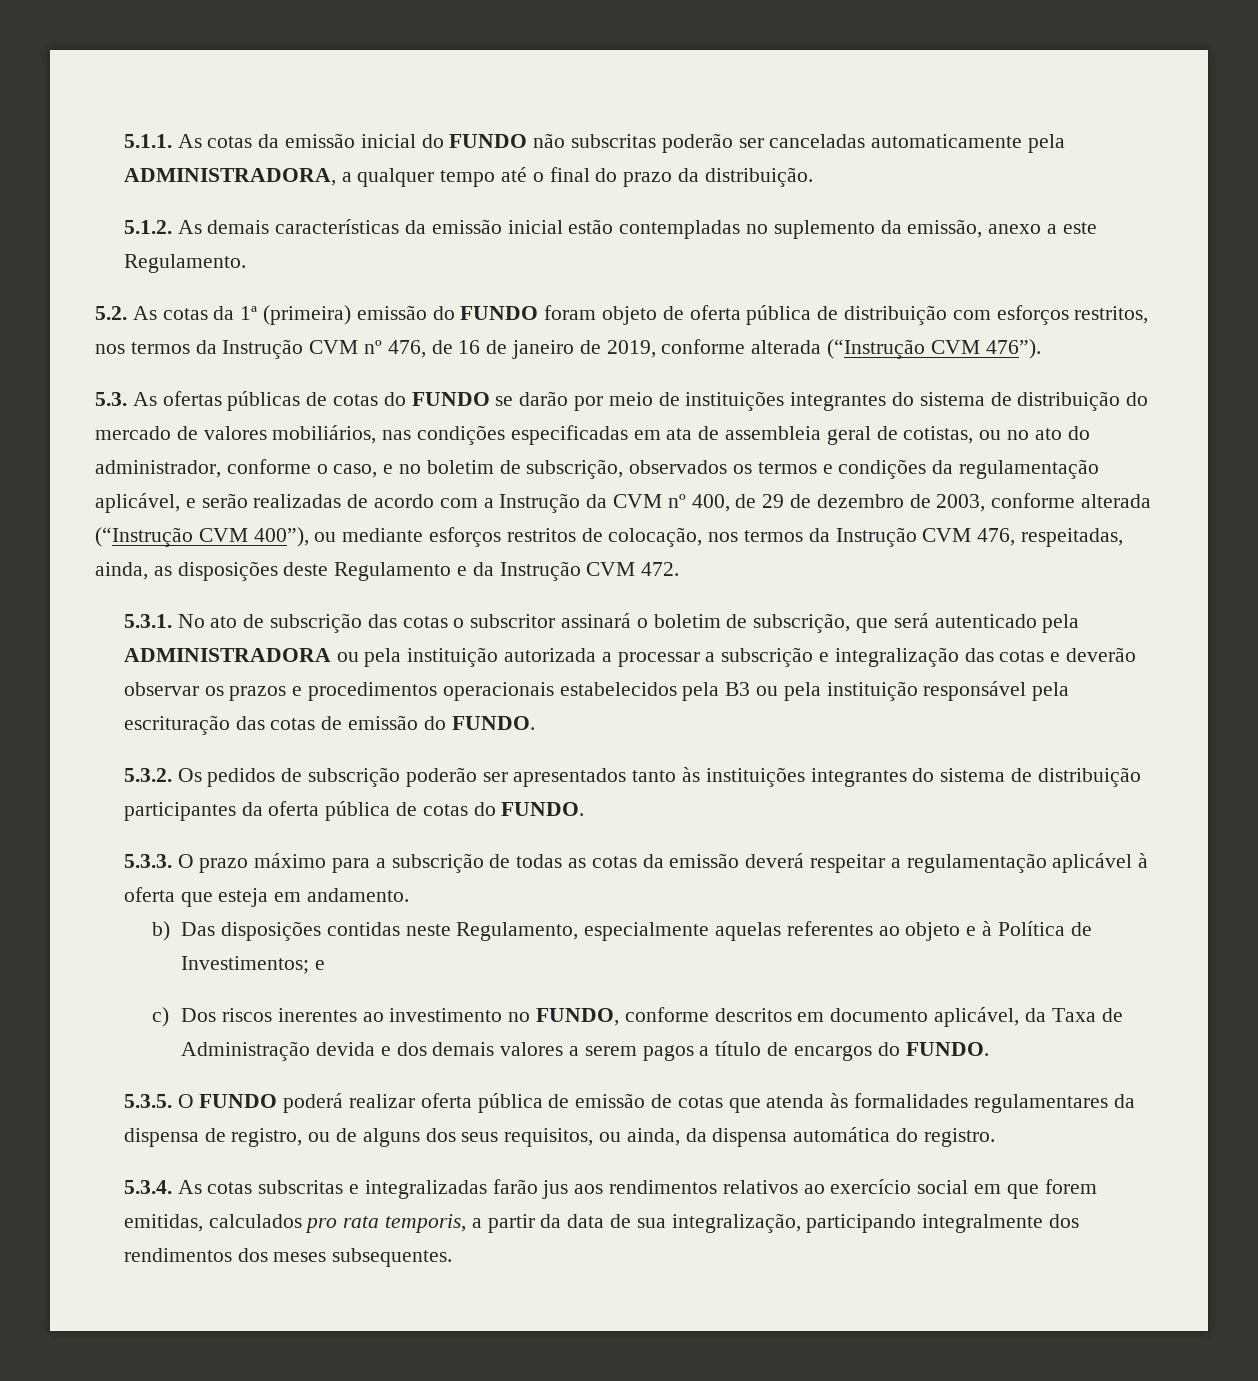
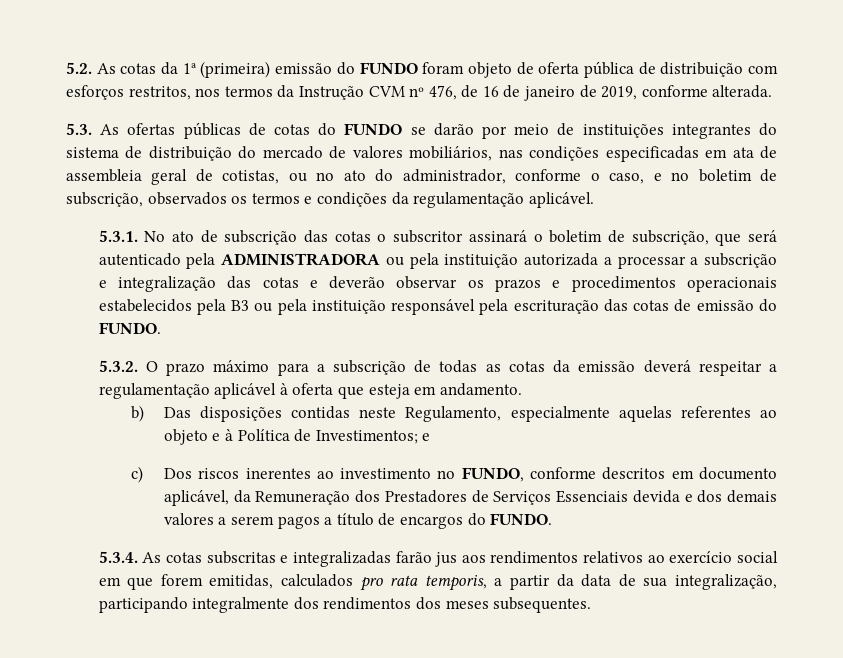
- 5.1.1. As cotas da emissão inicial do FUNDO não subscritas poderão ser canceladas automaticamente pela ADMINISTRADORA, a qualquer tempo até o final do prazo da distribuição.
- 5.1.2. As demais características da emissão inicial estão contempladas no suplemento da emissão, anexo a este Regulamento.
- 5.2. As cotas da 1ª (primeira) emissão do FUNDO foram objeto de oferta pública de distribuição com esforços restritos, nos termos da Instrução CVM nº 476, de 16 de janeiro de 2019, conforme alterada (“Instrução CVM 476”).
+ 5.2. As cotas da 1ª (primeira) emissão do FUNDO foram objeto de oferta pública de distribuição com esforços restritos, nos termos da Instrução CVM nº 476, de 16 de janeiro de 2019, conforme alterada.
- 5.3. As ofertas públicas de cotas do FUNDO se darão por meio de instituições integrantes do sistema de distribuição do mercado de valores mobiliários, nas condições especificadas em ata de assembleia geral de cotistas, ou no ato do administrador, conforme o caso, e no boletim de subscrição, observados os termos e condições da regulamentação aplicável, e serão realizadas de acordo com a Instrução da CVM nº 400, de 29 de dezembro de 2003, conforme alterada (“Instrução CVM 400”), ou mediante esforços restritos de colocação, nos termos da Instrução CVM 476, respeitadas, ainda, as disposições deste Regulamento e da Instrução CVM 472.
+ 5.3. As ofertas públicas de cotas do FUNDO se darão por meio de instituições integrantes do sistema de distribuição do mercado de valores mobiliários, nas condições especificadas em ata de assembleia geral de cotistas, ou no ato do administrador, conforme o caso, e no boletim de subscrição, observados os termos e condições da regulamentação aplicável.
- 5.3.2. Os pedidos de subscrição poderão ser apresentados tanto às instituições integrantes do sistema de distribuição participantes da oferta pública de cotas do FUNDO.
- 5.3.3. O prazo máximo para a subscrição de todas as cotas da emissão deverá respeitar a regulamentação aplicável à oferta que esteja em andamento.
+ 5.3.2. O prazo máximo para a subscrição de todas as cotas da emissão deverá respeitar a regulamentação aplicável à oferta que esteja em andamento.
- c) Dos riscos inerentes ao investimento no FUNDO, conforme descritos em documento aplicável, da Taxa de Administração devida e dos demais valores a serem pagos a título de encargos do FUNDO.
+ c) Dos riscos inerentes ao investimento no FUNDO, conforme descritos em documento aplicável, da Remuneração dos Prestadores de Serviços Essenciais devida e dos demais valores a serem pagos a título de encargos do FUNDO.
- 5.3.5. O FUNDO poderá realizar oferta pública de emissão de cotas que atenda às formalidades regulamentares da dispensa de registro, ou de alguns dos seus requisitos, ou ainda, da dispensa automática do registro.

